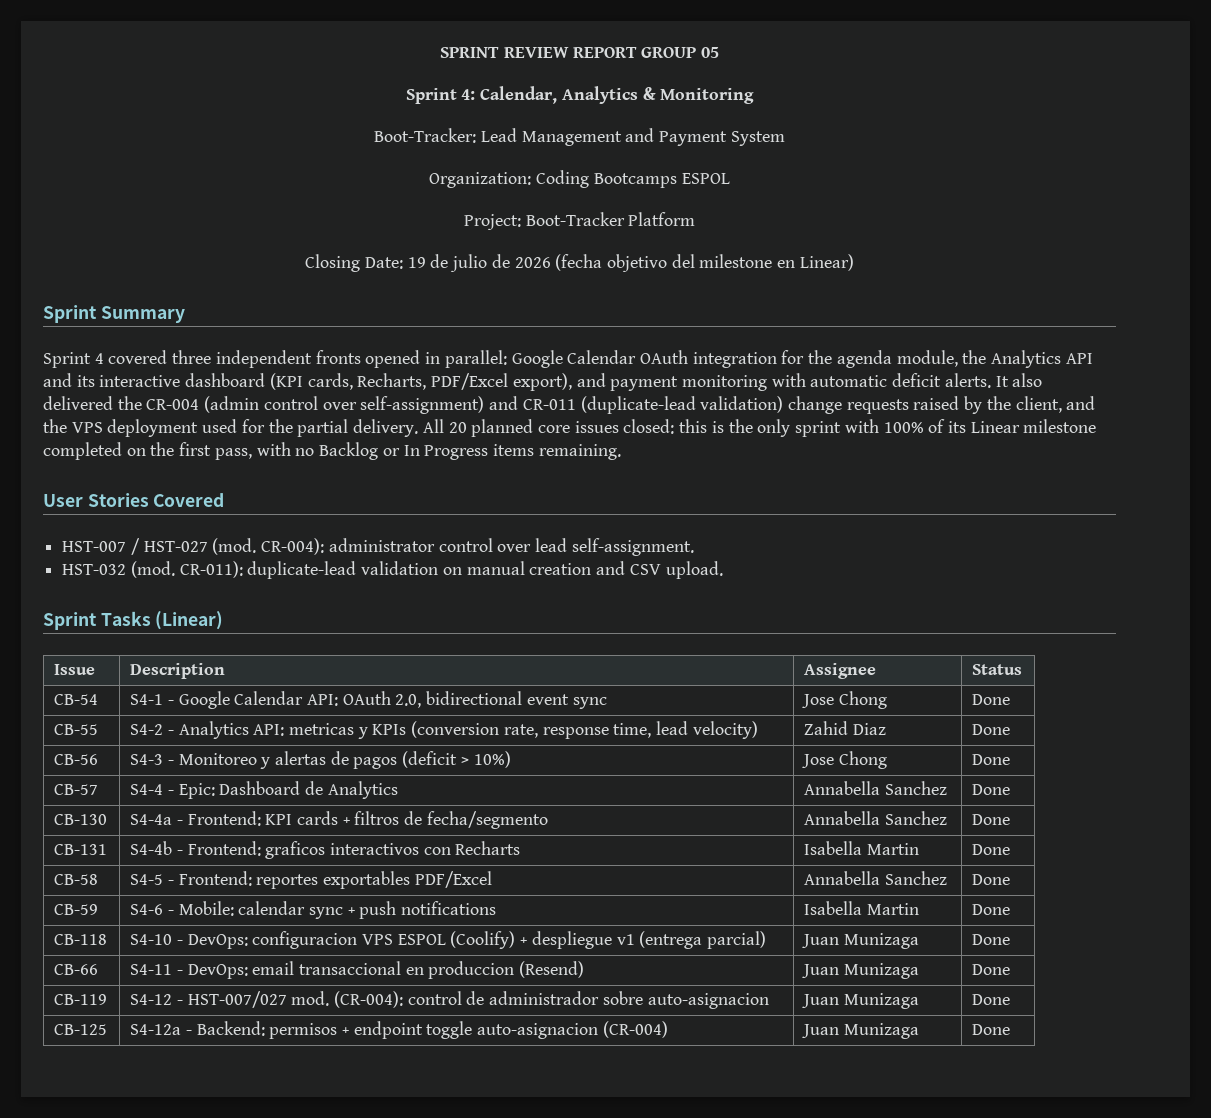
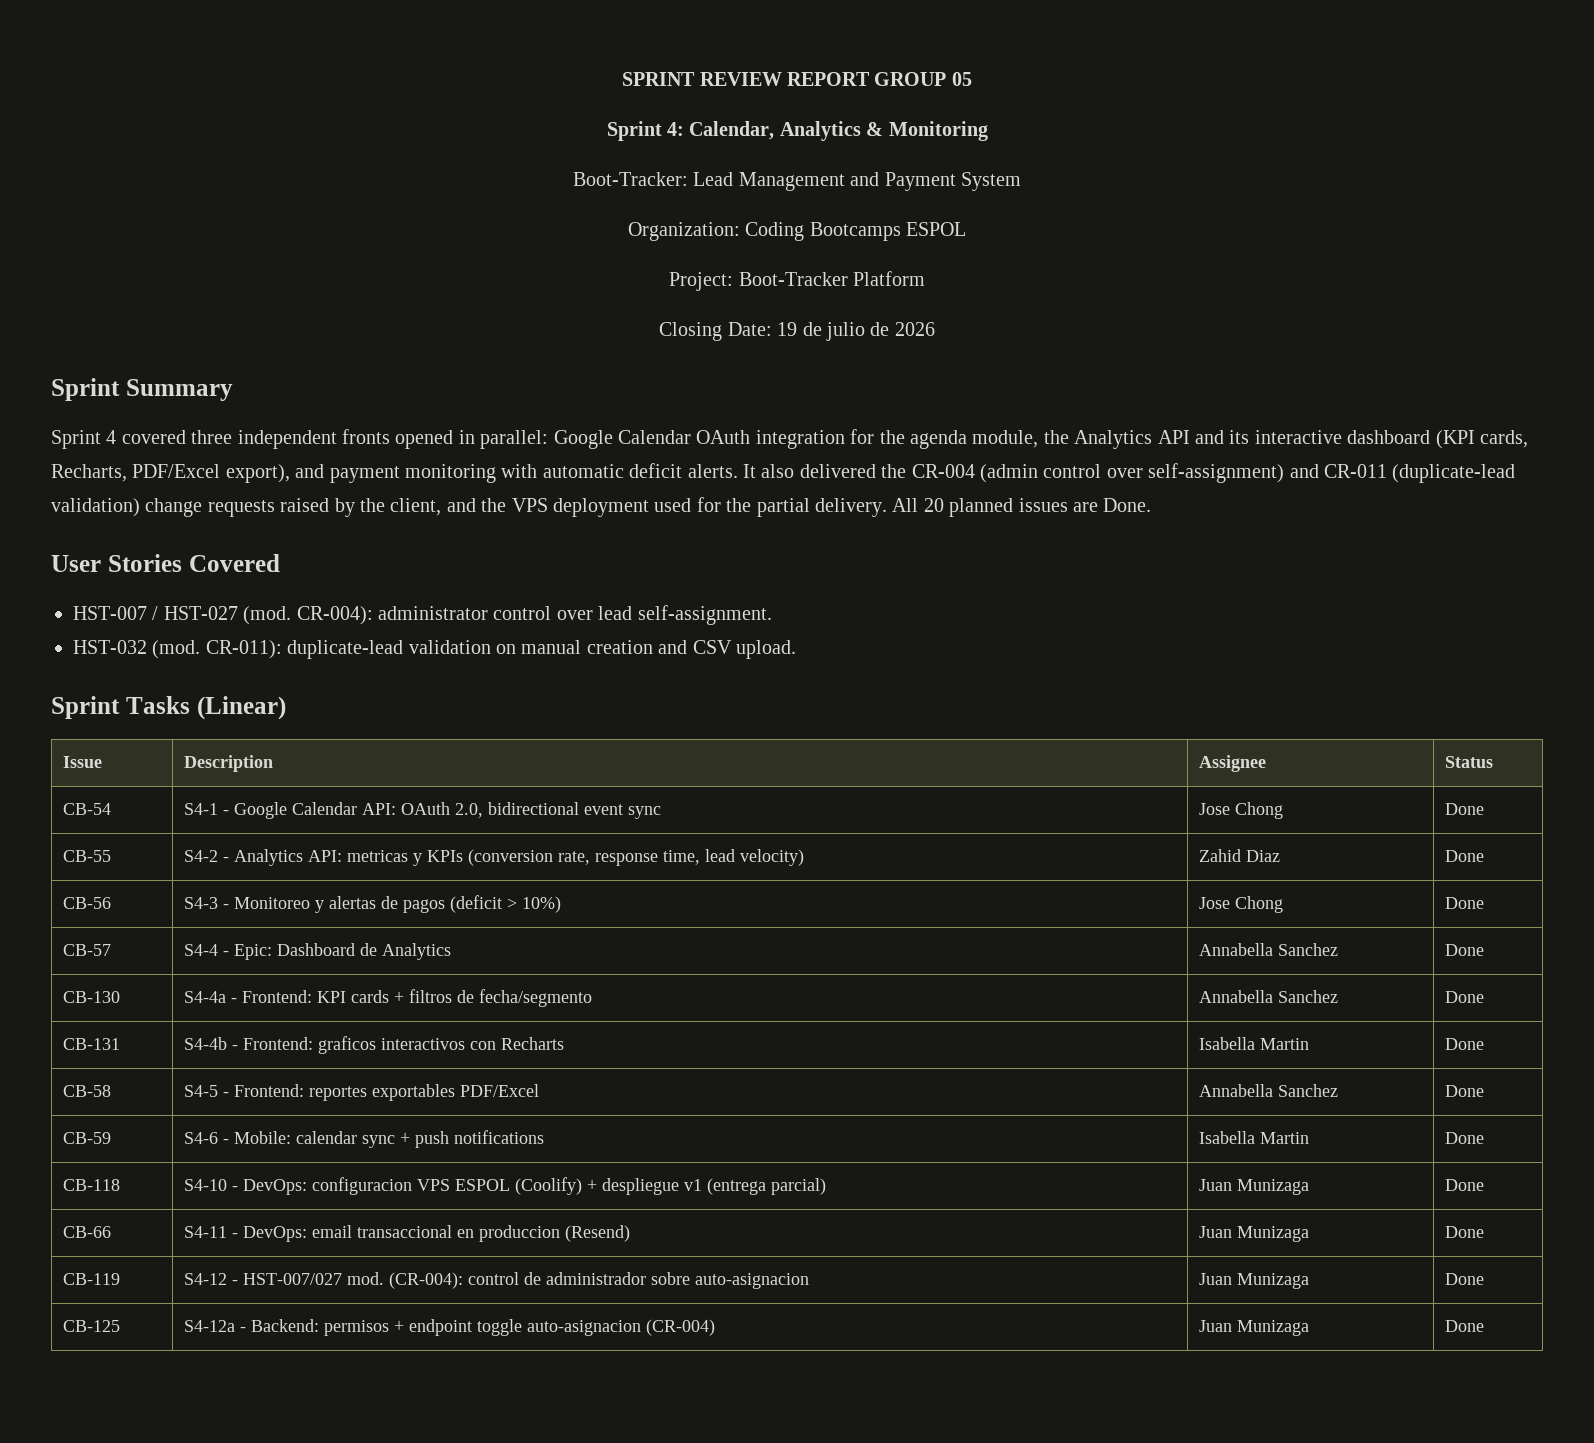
- Closing Date: 19 de julio de 2026 (fecha objetivo del milestone en Linear)
+ Closing Date: 19 de julio de 2026
- All 20 planned core issues closed: this is the only sprint with 100% of its Linear milestone completed on the first pass, with no Backlog or In Progress items remaining.
+ All 20 planned issues are Done.

